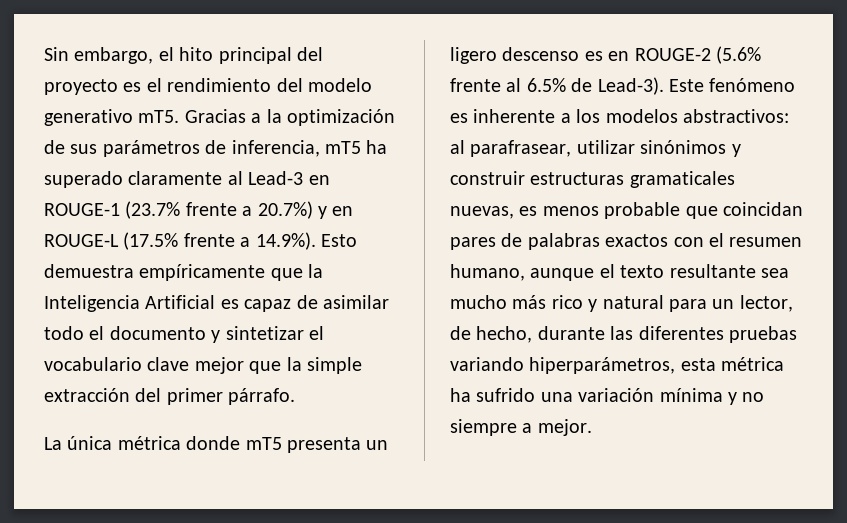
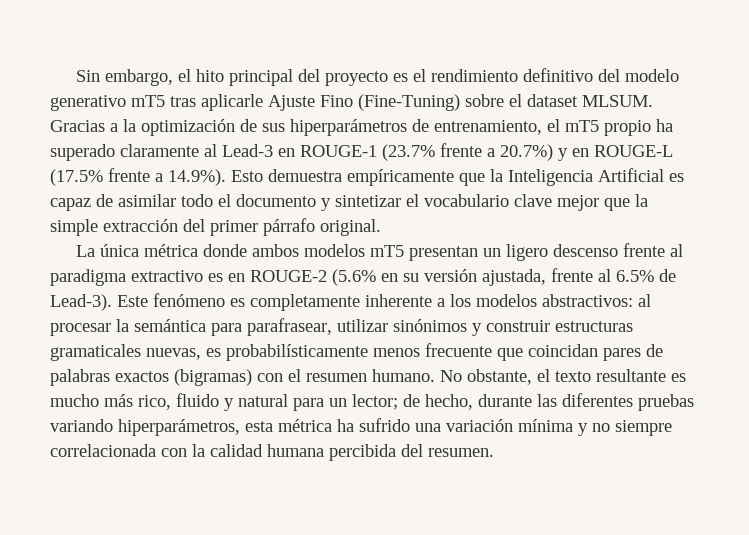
- Sin embargo, el hito principal del proyecto es el rendimiento del modelo generativo mT5.
+ Sin embargo, el hito principal del proyecto es el rendimiento definitivo del modelo generativo mT5 tras aplicarle Ajuste Fino (Fine-Tuning) sobre el dataset MLSUM.
- Gracias a la optimización de sus parámetros de inferencia, mT5 ha superado claramente al Lead-3 en ROUGE-1 (23.7% frente a 20.7%) y en ROUGE-L (17.5% frente a 14.9%). Esto demuestra empíricamente que la Inteligencia Artificial es capaz de asimilar todo el documento y sintetizar el vocabulario clave mejor que la simple extracción del primer párrafo.
+ Gracias a la optimización de sus hiperparámetros de entrenamiento, el mT5 propio ha superado claramente al Lead-3 en ROUGE-1 (23.7% frente a 20.7%) y en ROUGE-L (17.5% frente a 14.9%). Esto demuestra empíricamente que la Inteligencia Artificial es capaz de asimilar todo el documento y sintetizar el vocabulario clave mejor que la simple extracción del primer párrafo original.
- La única métrica donde mT5 presenta un ligero descenso es en ROUGE-2 (5.6% frente al 6.5% de Lead-3).
+ La única métrica donde ambos modelos mT5 presentan un ligero descenso frente al paradigma extractivo es en ROUGE-2 (5.6% en su versión ajustada, frente al 6.5% de Lead-3).
- Este fenómeno es inherente a los modelos abstractivos: al parafrasear, utilizar sinónimos y construir estructuras gramaticales nuevas, es menos probable que coincidan pares de palabras exactos con el resumen humano, aunque el texto resultante sea mucho más rico y natural para un lector, de hecho, durante las diferentes pruebas variando hiperparámetros, esta métrica ha sufrido una variación mínima y no siempre a mejor.
+ Este fenómeno es completamente inherente a los modelos abstractivos: al procesar la semántica para parafrasear, utilizar sinónimos y construir estructuras gramaticales nuevas, es probabilísticamente menos frecuente que coincidan pares de palabras exactos (bigramas) con el resumen humano. No obstante, el texto resultante es mucho más rico, fluido y natural para un lector; de hecho, durante las diferentes pruebas variando hiperparámetros, esta métrica ha sufrido una variación mínima y no siempre correlacionada con la calidad humana percibida del resumen.

